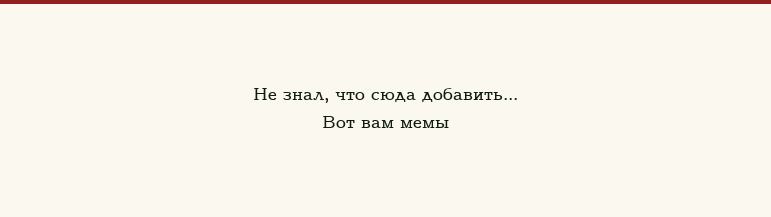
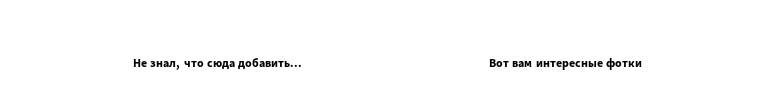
- Вот вам мемы
+ Вот вам интересные фотки

